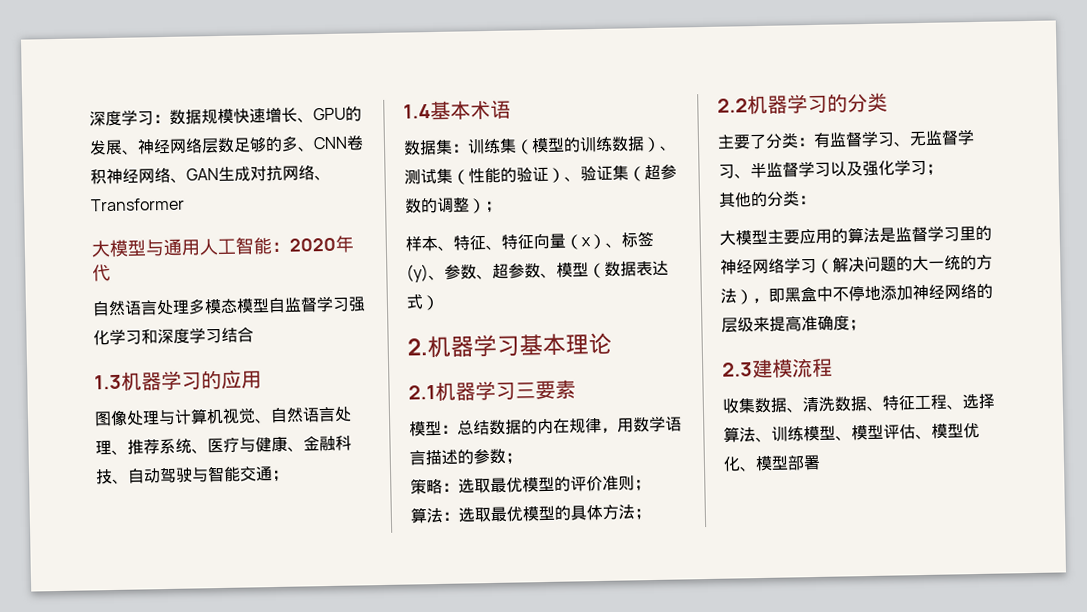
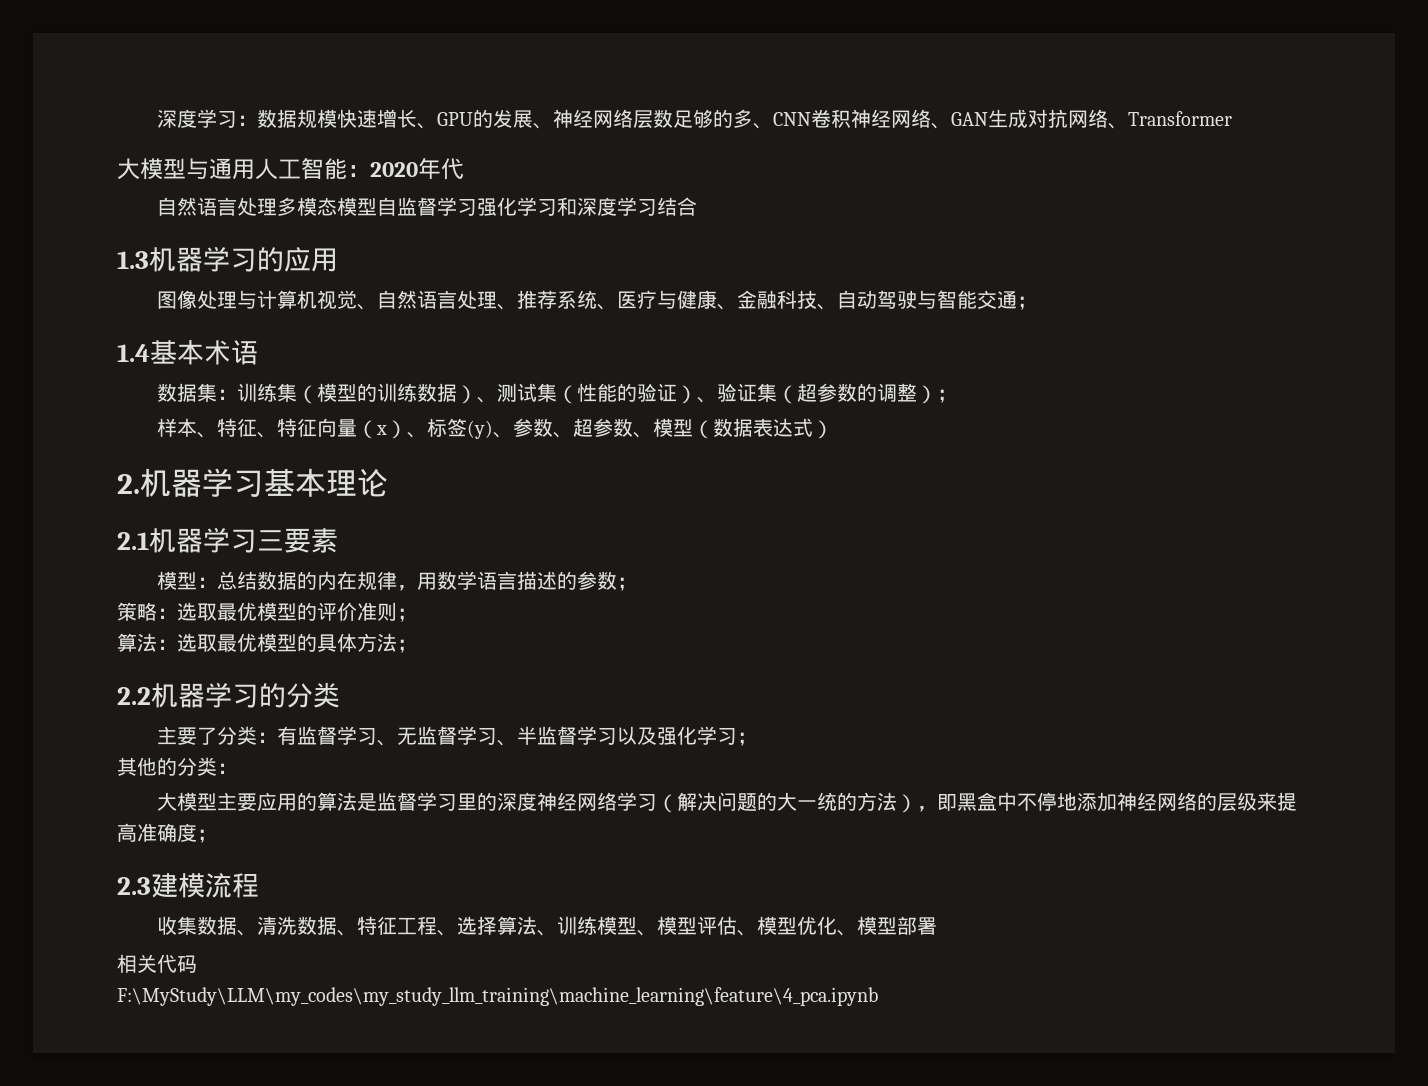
- 大模型主要应用的算法是监督学习里的神经网络学习（解决问题的大一统的方法），即黑盒中不停地添加神经网络的层级来提高准确度；
+ 大模型主要应用的算法是监督学习里的深度神经网络学习（解决问题的大一统的方法），即黑盒中不停地添加神经网络的层级来提高准确度；
+ 相关代码
+ F:\MyStudy\LLM\my_codes\my_study_llm_training\machine_learning\feature\4_pca.ipynb

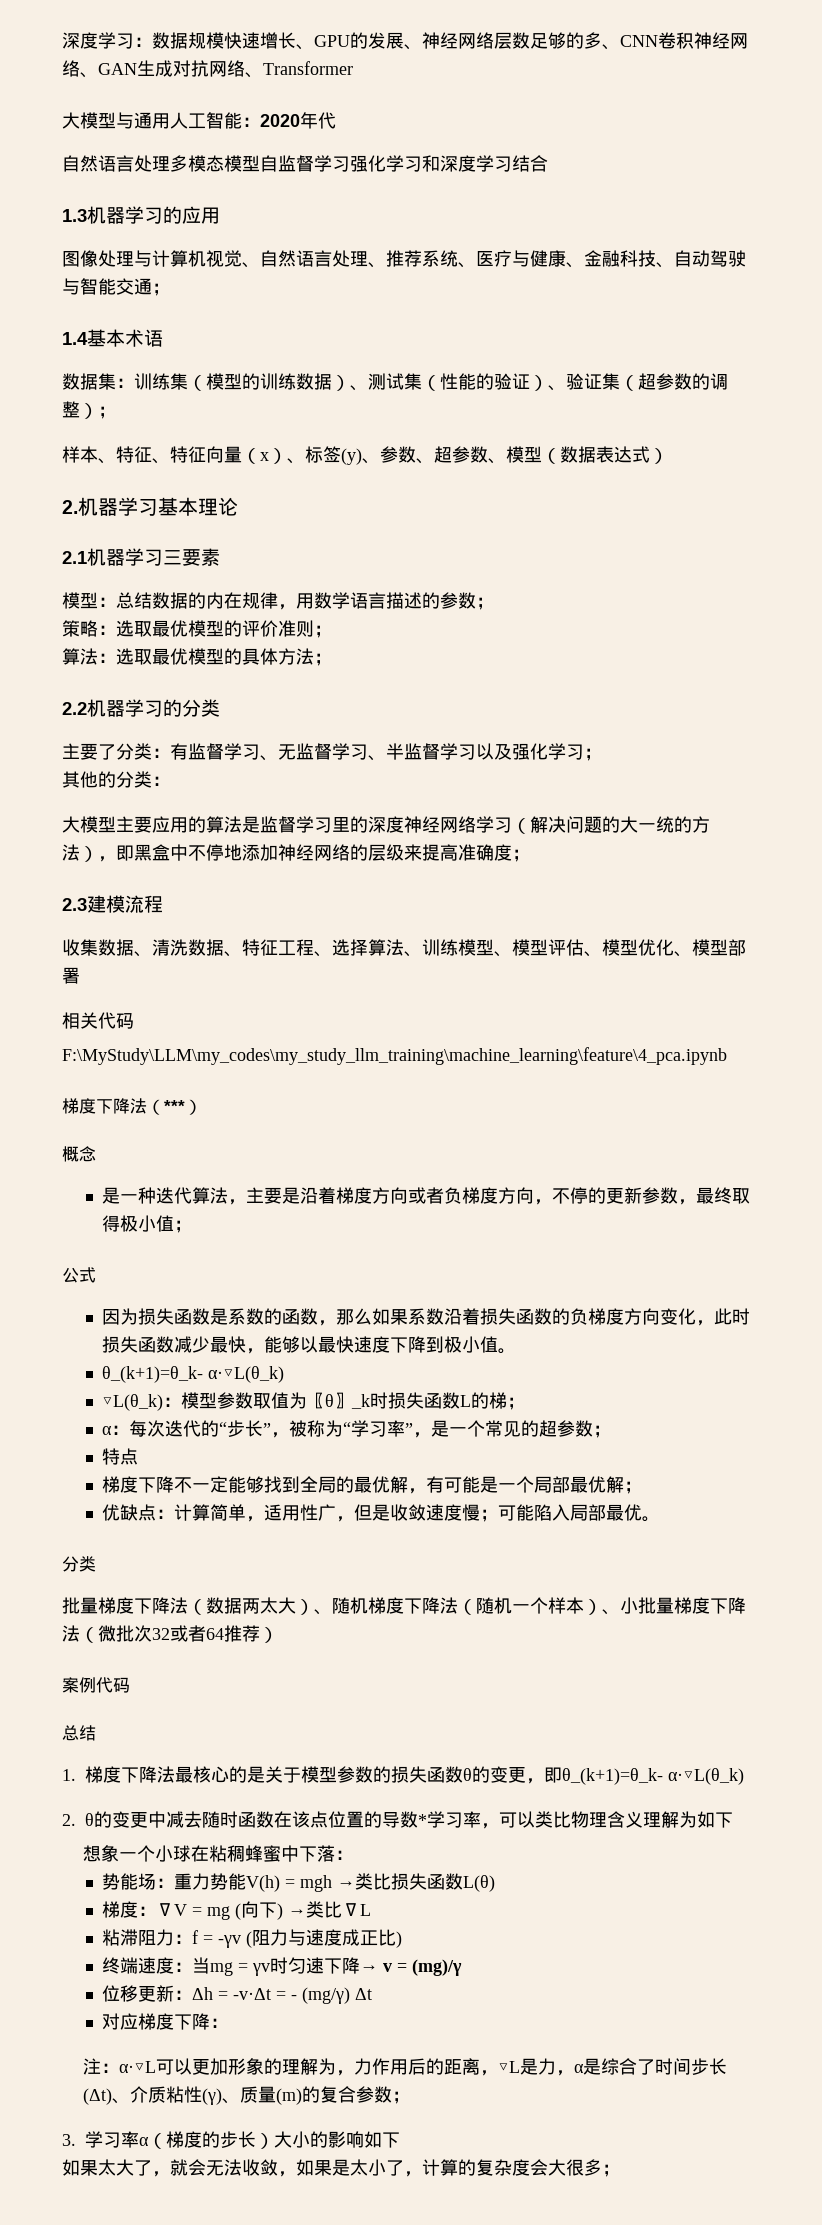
+ 梯度下降法（***）
+ 概念
+ 是一种迭代算法，主要是沿着梯度方向或者负梯度方向，不停的更新参数，最终取得极小值；
+ 公式
+ 因为损失函数是系数的函数，那么如果系数沿着损失函数的负梯度方向变化，此时损失函数减少最快，能够以最快速度下降到极小值。
+ θ_(k+1)=θ_k- α·▽L(θ_k)
+ ▽L(θ_k)：模型参数取值为〖θ〗_k时损失函数L的梯；
+ α：每次迭代的“步长”，被称为“学习率”，是一个常见的超参数；
+ 特点
+ 梯度下降不一定能够找到全局的最优解，有可能是一个局部最优解；
+ 优缺点：计算简单，适用性广，但是收敛速度慢；可能陷入局部最优。
+ 分类
+ 批量梯度下降法（数据两太大）、随机梯度下降法（随机一个样本）、小批量梯度下降法（微批次32或者64推荐）
+ 案例代码
+ 总结
+ 1.梯度下降法最核心的是关于模型参数的损失函数θ的变更，即θ_(k+1)=θ_k- α·▽L(θ_k)
+ 2. θ的变更中减去随时函数在该点位置的导数*学习率，可以类比物理含义理解为如下
+ 想象一个小球在粘稠蜂蜜中下落：
+ 势能场：重力势能V(h) = mgh →类比损失函数L(θ)
+ 梯度：∇V = mg (向下) →类比∇L
+ 粘滞阻力：f = -γv (阻力与速度成正比)
+ 终端速度：当mg = γv时匀速下降→ v = (mg)/γ
+ 位移更新：Δh = -v·Δt = - (mg/γ) Δt
+ 对应梯度下降：
+ 注：α·▽L可以更加形象的理解为，力作用后的距离，▽L是力，α是综合了时间步长(Δt)、介质粘性(γ)、质量(m)的复合参数；
+ 3.学习率α（梯度的步长）大小的影响如下
+ 如果太大了，就会无法收敛，如果是太小了，计算的复杂度会大很多；

